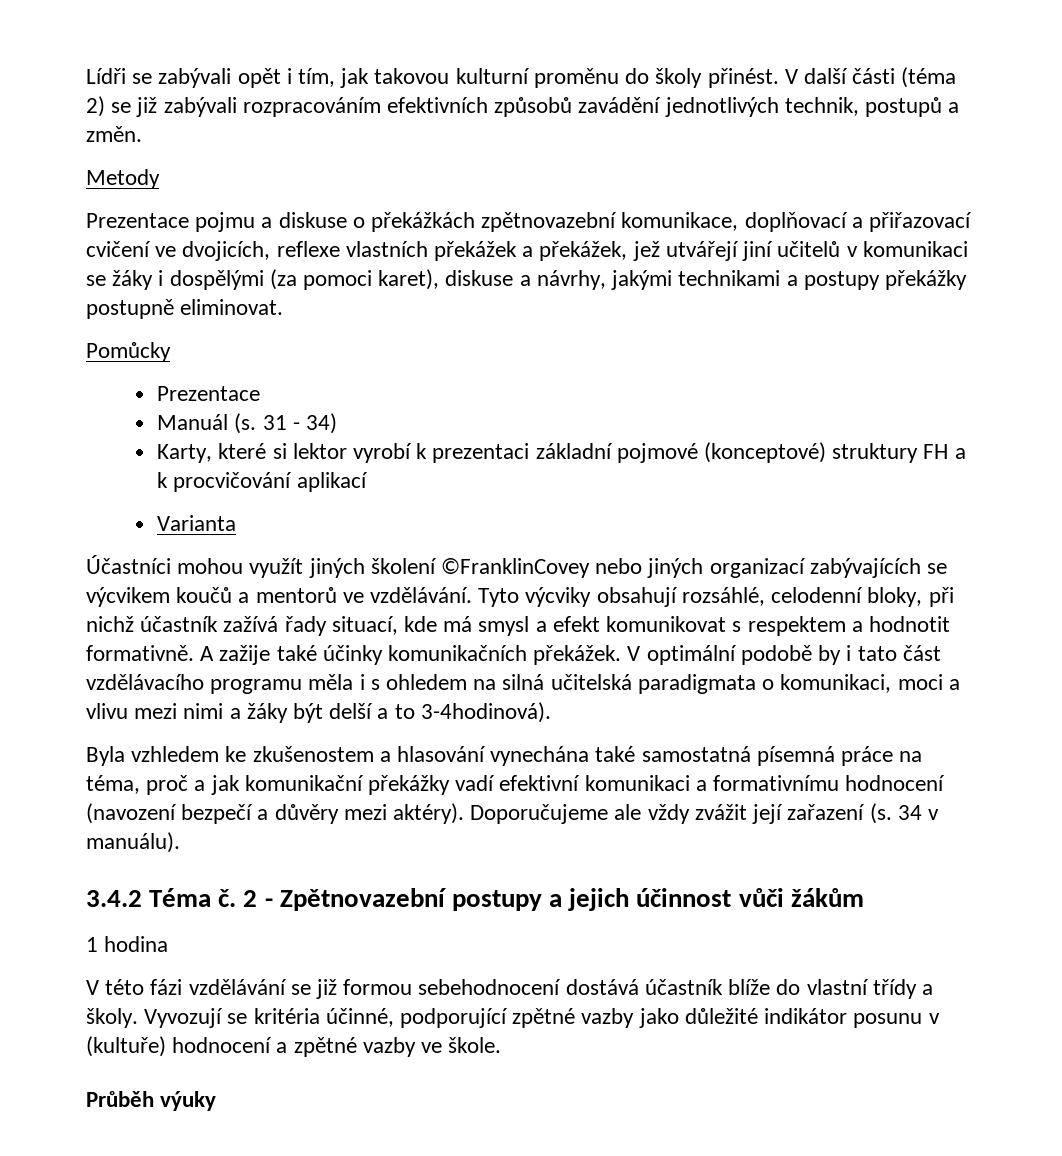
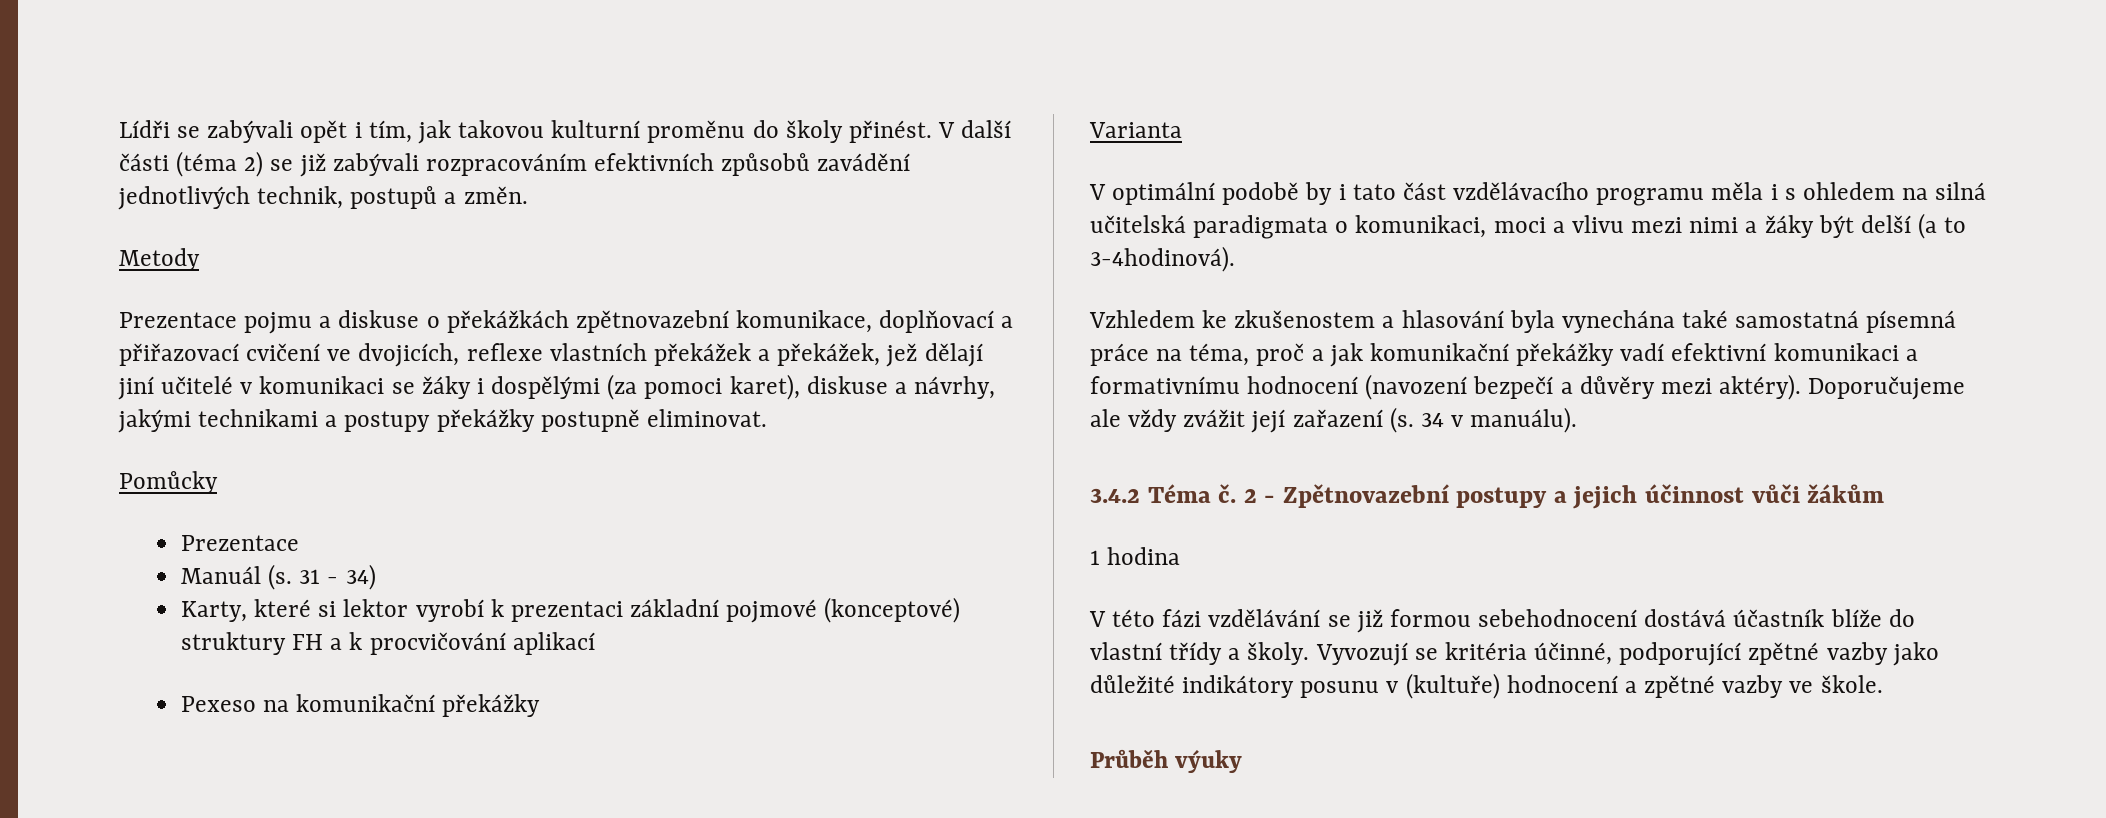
- Prezentace pojmu a diskuse o překážkách zpětnovazební komunikace, doplňovací a přiřazovací cvičení ve dvojicích, reflexe vlastních překážek a překážek, jež utvářejí jiní učitelů v komunikaci se žáky i dospělými (za pomoci karet), diskuse a návrhy, jakými technikami a postupy překážky postupně eliminovat.
+ Prezentace pojmu a diskuse o překážkách zpětnovazební komunikace, doplňovací a přiřazovací cvičení ve dvojicích, reflexe vlastních překážek a překážek, jež dělají jiní učitelé v komunikaci se žáky i dospělými (za pomoci karet), diskuse a návrhy, jakými technikami a postupy překážky postupně eliminovat.
+ Pexeso na komunikační překážky
  Varianta
- Účastníci mohou využít jiných školení ©FranklinCovey nebo jiných organizací zabývajících se výcvikem koučů a mentorů ve vzdělávání. Tyto výcviky obsahují rozsáhlé, celodenní bloky, při nichž účastník zažívá řady situací, kde má smysl a efekt komunikovat s respektem a hodnotit formativně. A zažije také účinky komunikačních překážek. V optimální podobě by i tato část vzdělávacího programu měla i s ohledem na silná učitelská paradigmata o komunikaci, moci a vlivu mezi nimi a žáky být delší a to 3-4hodinová).
+ V optimální podobě by i tato část vzdělávacího programu měla i s ohledem na silná učitelská paradigmata o komunikaci, moci a vlivu mezi nimi a žáky být delší (a to 3-4hodinová).
- Byla vzhledem ke zkušenostem a hlasování vynechána také samostatná písemná práce na téma, proč a jak komunikační překážky vadí efektivní komunikaci a formativnímu hodnocení (navození bezpečí a důvěry mezi aktéry).
+ Vzhledem ke zkušenostem a hlasování byla vynechána také samostatná písemná práce na téma, proč a jak komunikační překážky vadí efektivní komunikaci a formativnímu hodnocení (navození bezpečí a důvěry mezi aktéry).
- Vyvozují se kritéria účinné, podporující zpětné vazby jako důležité indikátor posunu v (kultuře) hodnocení a zpětné vazby ve škole.
+ Vyvozují se kritéria účinné, podporující zpětné vazby jako důležité indikátory posunu v (kultuře) hodnocení a zpětné vazby ve škole.

